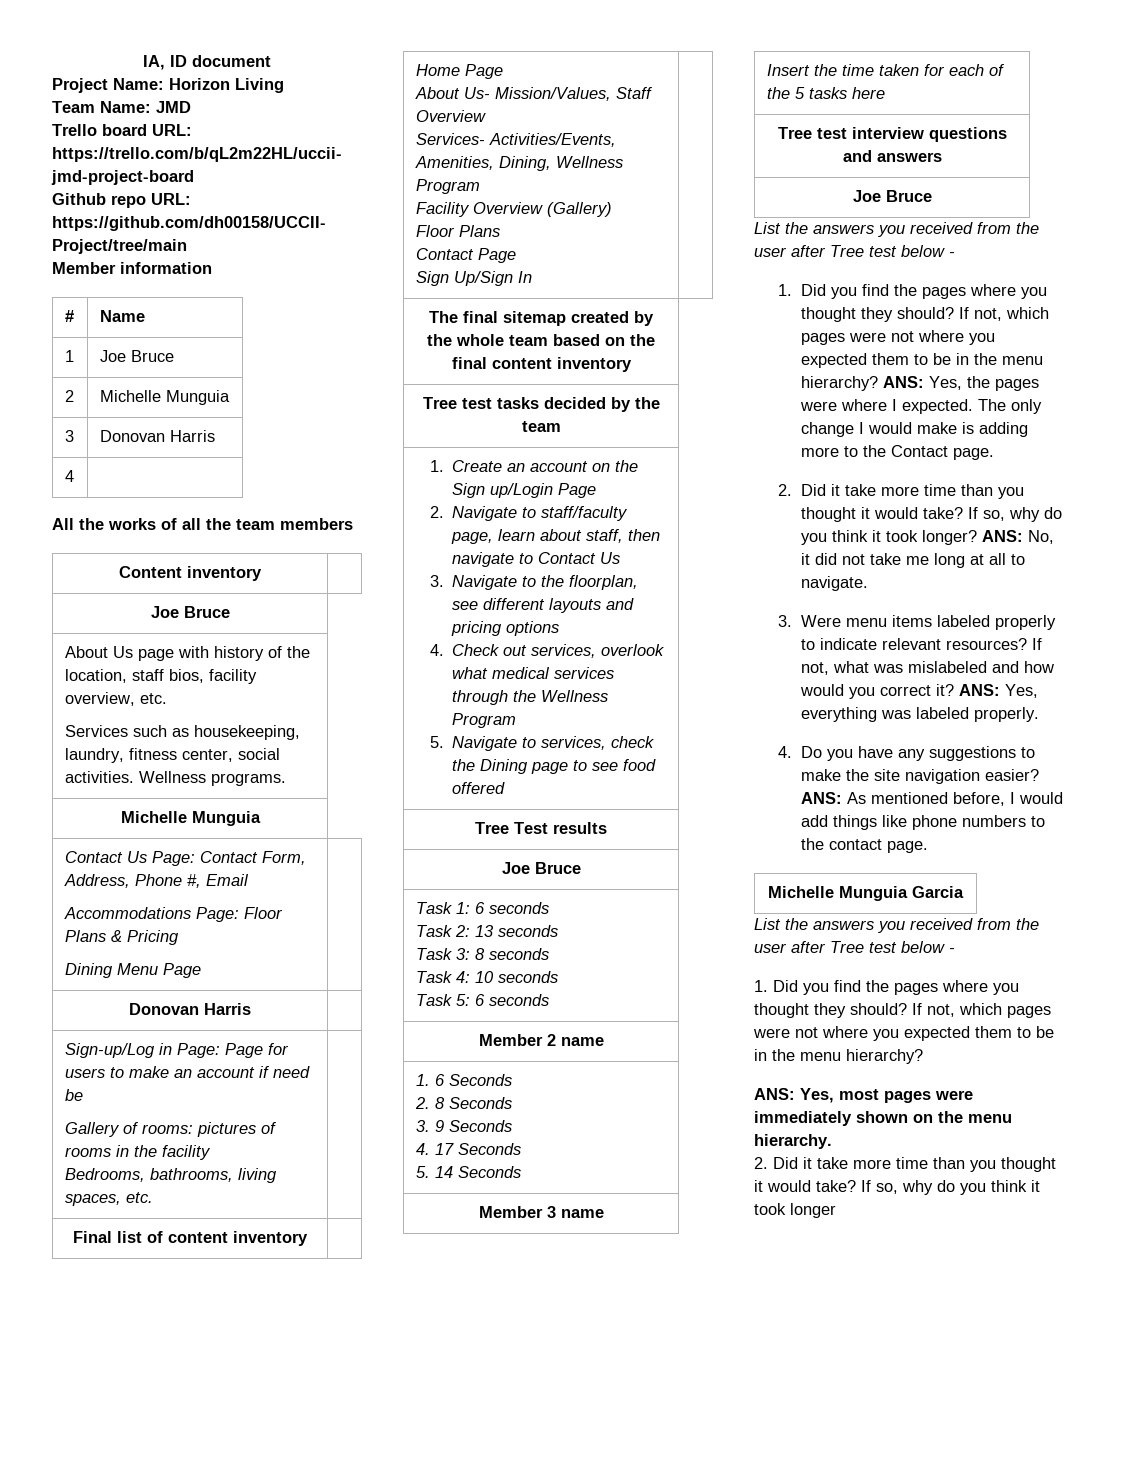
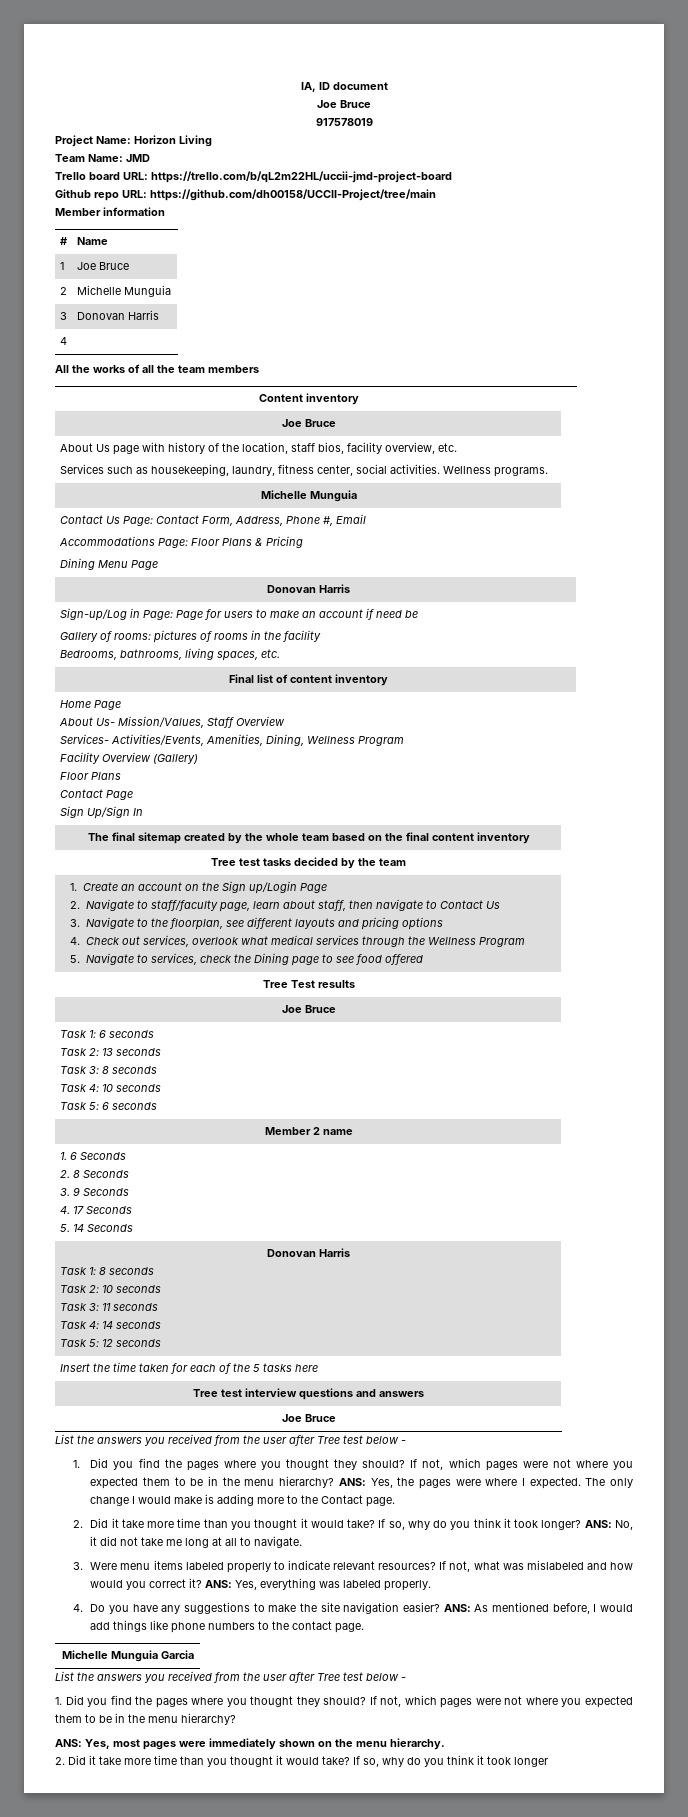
  IA, ID document
+ Joe Bruce
+ 917578019
  1. 6 Seconds
  2. 8 Seconds
  3. 9 Seconds
  4. 17 Seconds
  5. 14 Seconds
- Member 3 name
+ Donovan Harris
+ Task 1: 8 seconds
+ Task 2: 10 seconds
+ Task 3: 11 seconds
+ Task 4: 14 seconds
+ Task 5: 12 seconds

